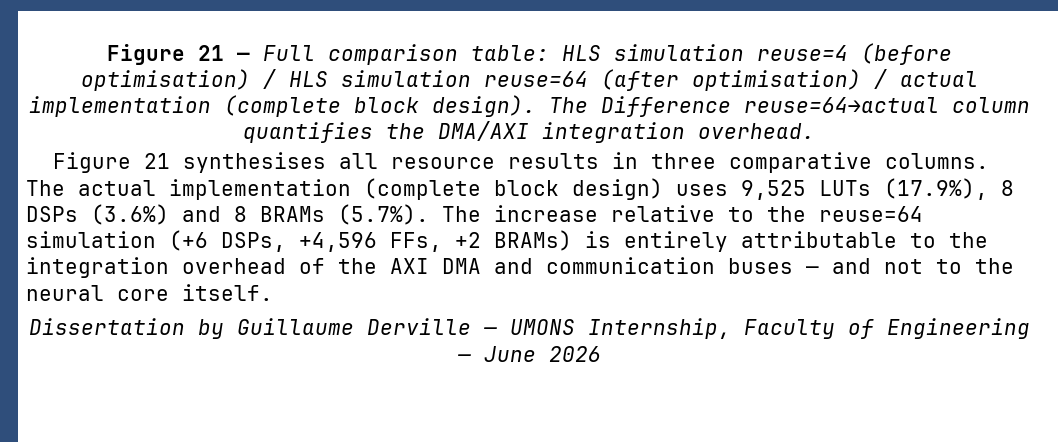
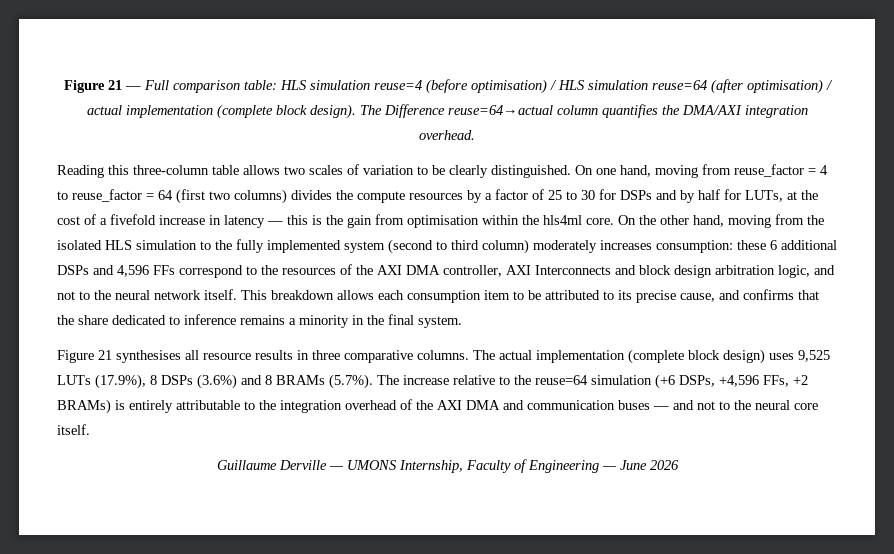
+ Reading this three-column table allows two scales of variation to be clearly distinguished. On one hand, moving from reuse_factor = 4 to reuse_factor = 64 (first two columns) divides the compute resources by a factor of 25 to 30 for DSPs and by half for LUTs, at the cost of a fivefold increase in latency — this is the gain from optimisation within the hls4ml core. On the other hand, moving from the isolated HLS simulation to the fully implemented system (second to third column) moderately increases consumption: these 6 additional DSPs and 4,596 FFs correspond to the resources of the AXI DMA controller, AXI Interconnects and block design arbitration logic, and not to the neural network itself. This breakdown allows each consumption item to be attributed to its precise cause, and confirms that the share dedicated to inference remains a minority in the final system.
- Dissertation by Guillaume Derville — UMONS Internship, Faculty of Engineering — June 2026
+ Guillaume Derville — UMONS Internship, Faculty of Engineering — June 2026

